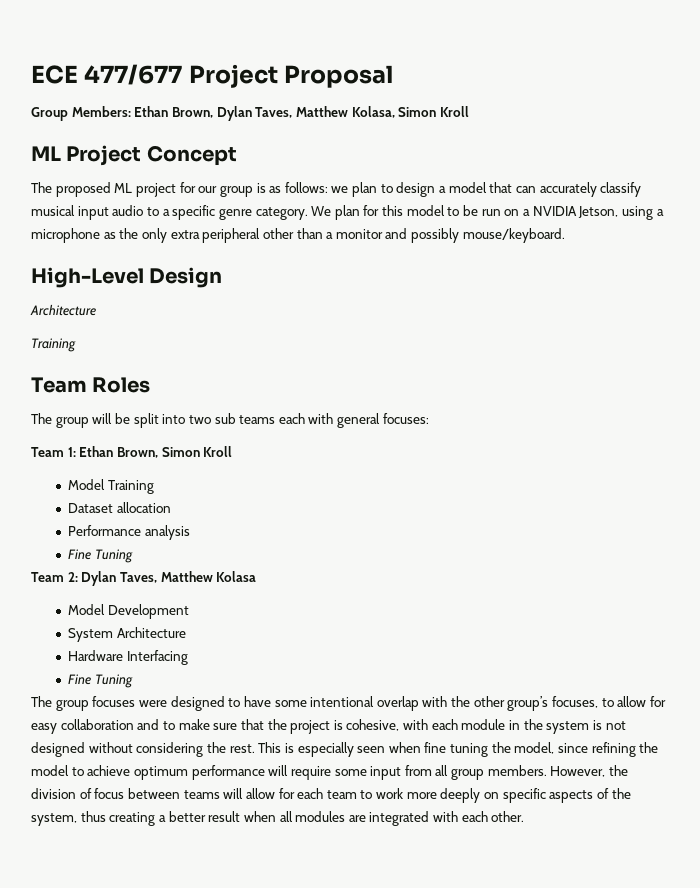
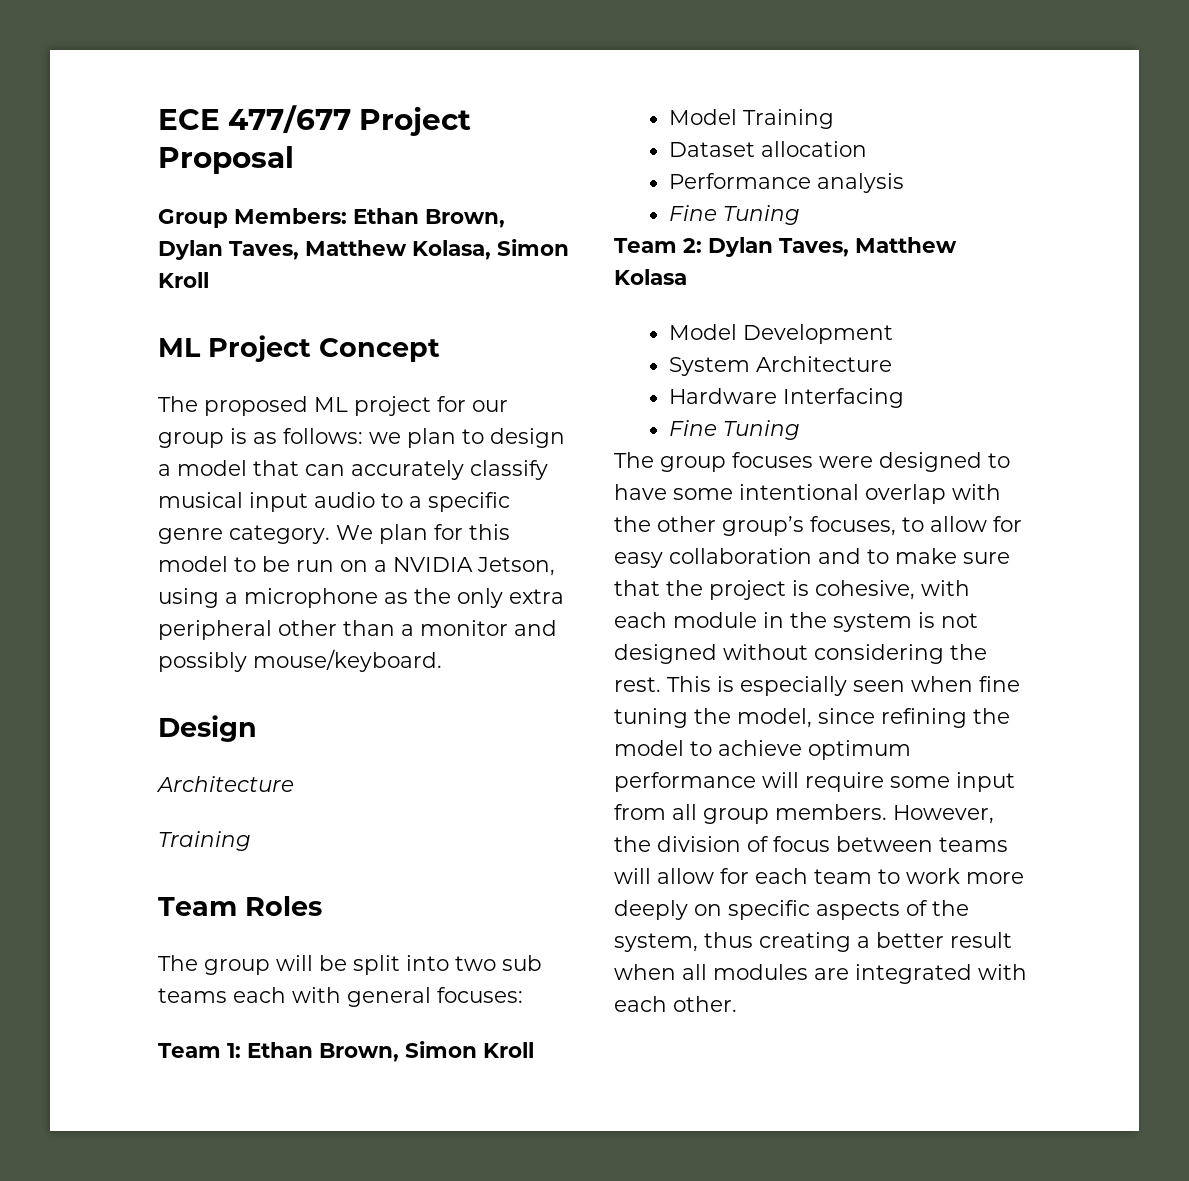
- High-Level Design
+ Design

